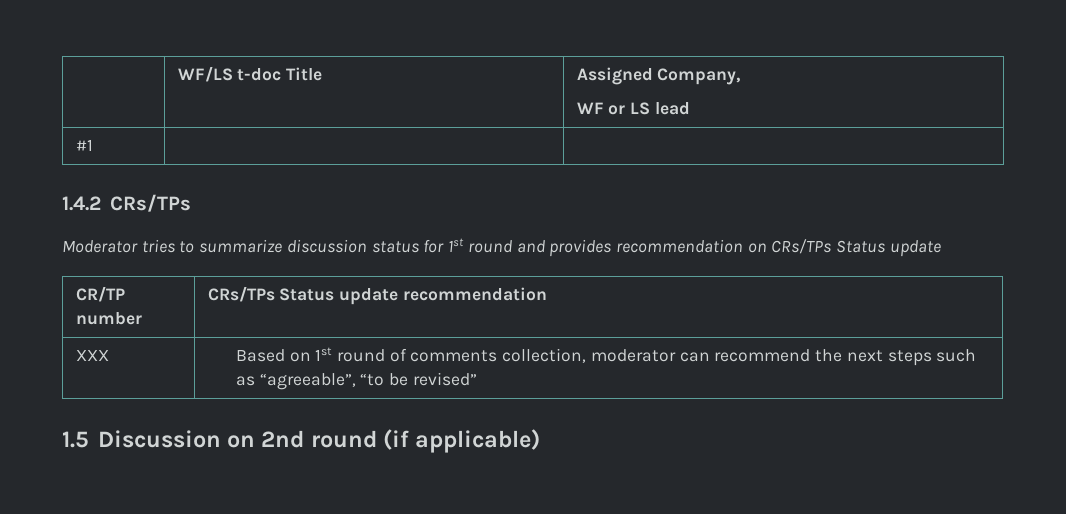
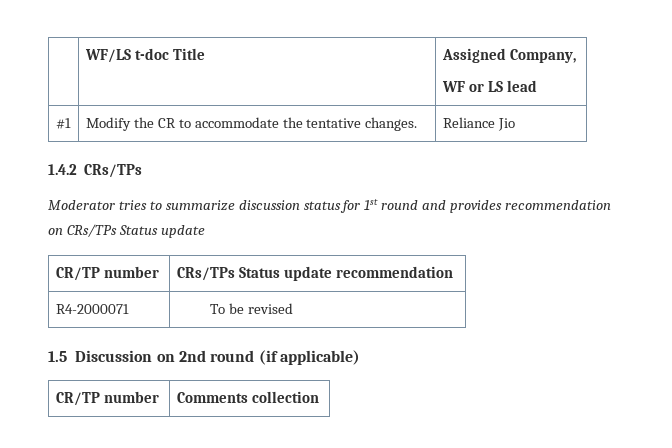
- #1 | |
+ #1 | Modify the CR to accommodate the tentative changes. | Reliance Jio
- XXX | Based on 1st round of comments collection, moderator can recommend the next steps such as “agreeable”, “to be revised”
+ R4-2000071 | To be revised
+ CR/TP number | Comments collection

